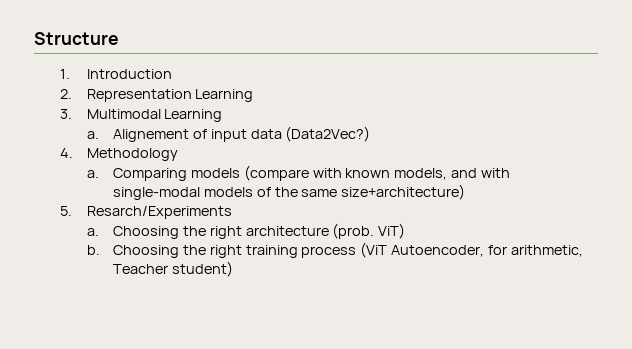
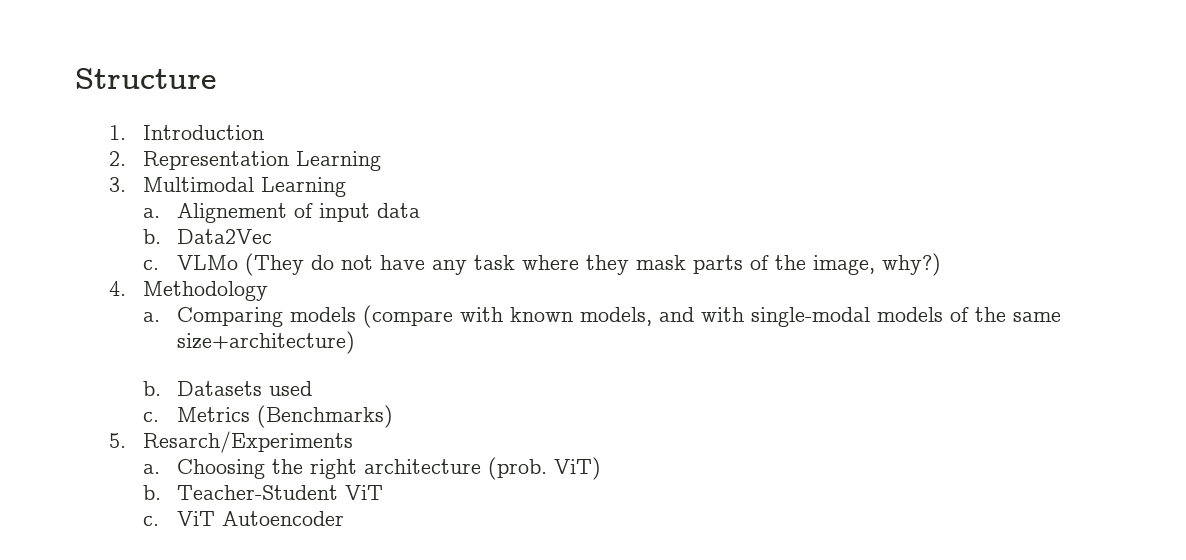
- Alignement of input data (Data2Vec?)
+ Alignement of input data
+ b. Data2Vec
+ c. VLMo (They do not have any task where they mask parts of the image, why?)
+ b. Datasets used
+ c. Metrics (Benchmarks)
- Choosing the right training process (ViT Autoencoder, for arithmetic, Teacher student)
+ Teacher-Student ViT
+ c. ViT Autoencoder

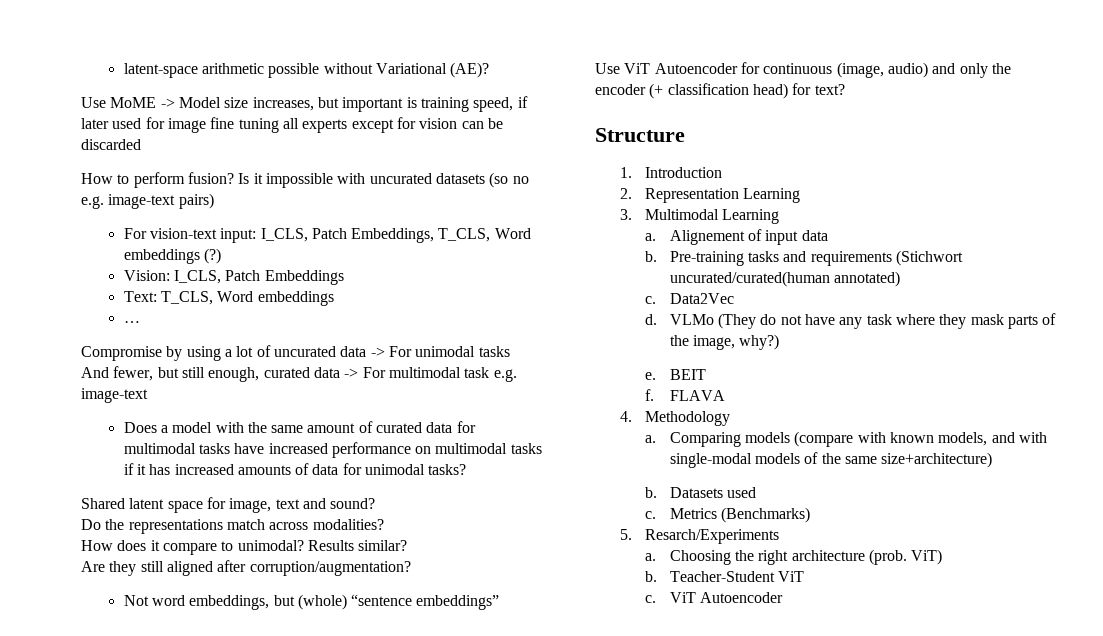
+ latent-space arithmetic possible without Variational (AE)?
+ Use MoME -> Model size increases, but important is training speed, if later used for image fine tuning all experts except for vision can be discarded
+ How to perform fusion? Is it impossible with uncurated datasets (so no e.g. image-text pairs)
+ For vision-text input: I_CLS, Patch Embeddings, T_CLS, Word embeddings (?)
+ Vision: I_CLS, Patch Embeddings
+ Text: T_CLS, Word embeddings
+ …
+ Compromise by using a lot of uncurated data -> For unimodal tasks
+ And fewer, but still enough, curated data -> For multimodal task e.g. image-text
+ Does a model with the same amount of curated data for multimodal tasks have increased performance on multimodal tasks if it has increased amounts of data for unimodal tasks?
+ Shared latent space for image, text and sound?
+ Do the representations match across modalities?
+ How does it compare to unimodal? Results similar?
+ Are they still aligned after corruption/augmentation?
+ Not word embeddings, but (whole) “sentence embeddings”
+ Use ViT Autoencoder for continuous (image, audio) and only the encoder (+ classification head) for text?
+ Pre-training tasks and requirements (Stichwort uncurated/curated(human annotated)
+ c.
  Data2Vec
- c.
+ d.
+ e. BEIT
+ f. FLAVA

